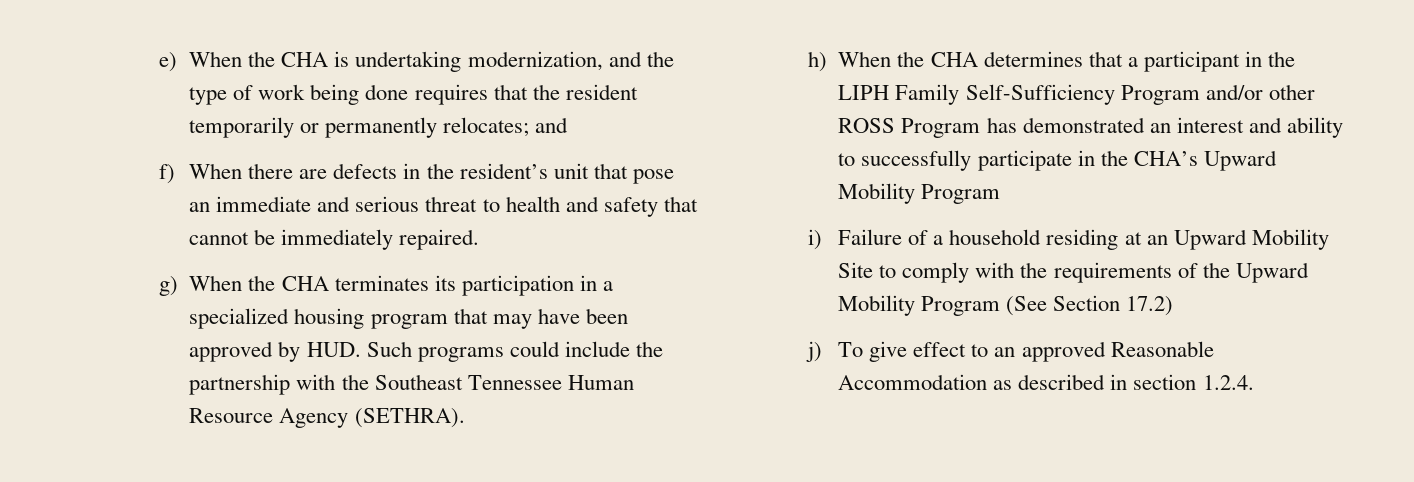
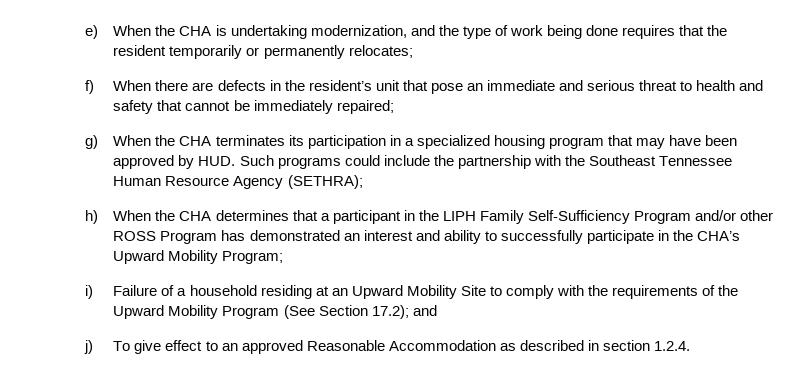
- e) When the CHA is undertaking modernization, and the type of work being done requires that the resident temporarily or permanently relocates; and
+ e) When the CHA is undertaking modernization, and the type of work being done requires that the resident temporarily or permanently relocates;
- f) When there are defects in the resident’s unit that pose an immediate and serious threat to health and safety that cannot be immediately repaired.
+ f) When there are defects in the resident’s unit that pose an immediate and serious threat to health and safety that cannot be immediately repaired;
- g) When the CHA terminates its participation in a specialized housing program that may have been approved by HUD. Such programs could include the partnership with the Southeast Tennessee Human Resource Agency (SETHRA).
+ g) When the CHA terminates its participation in a specialized housing program that may have been approved by HUD. Such programs could include the partnership with the Southeast Tennessee Human Resource Agency (SETHRA);
- h) When the CHA determines that a participant in the LIPH Family Self-Sufficiency Program and/or other ROSS Program has demonstrated an interest and ability to successfully participate in the CHA’s Upward Mobility Program
+ h) When the CHA determines that a participant in the LIPH Family Self-Sufficiency Program and/or other ROSS Program has demonstrated an interest and ability to successfully participate in the CHA’s Upward Mobility Program;
- i) Failure of a household residing at an Upward Mobility Site to comply with the requirements of the Upward Mobility Program (See Section 17.2)
+ i) Failure of a household residing at an Upward Mobility Site to comply with the requirements of the Upward Mobility Program (See Section 17.2); and

